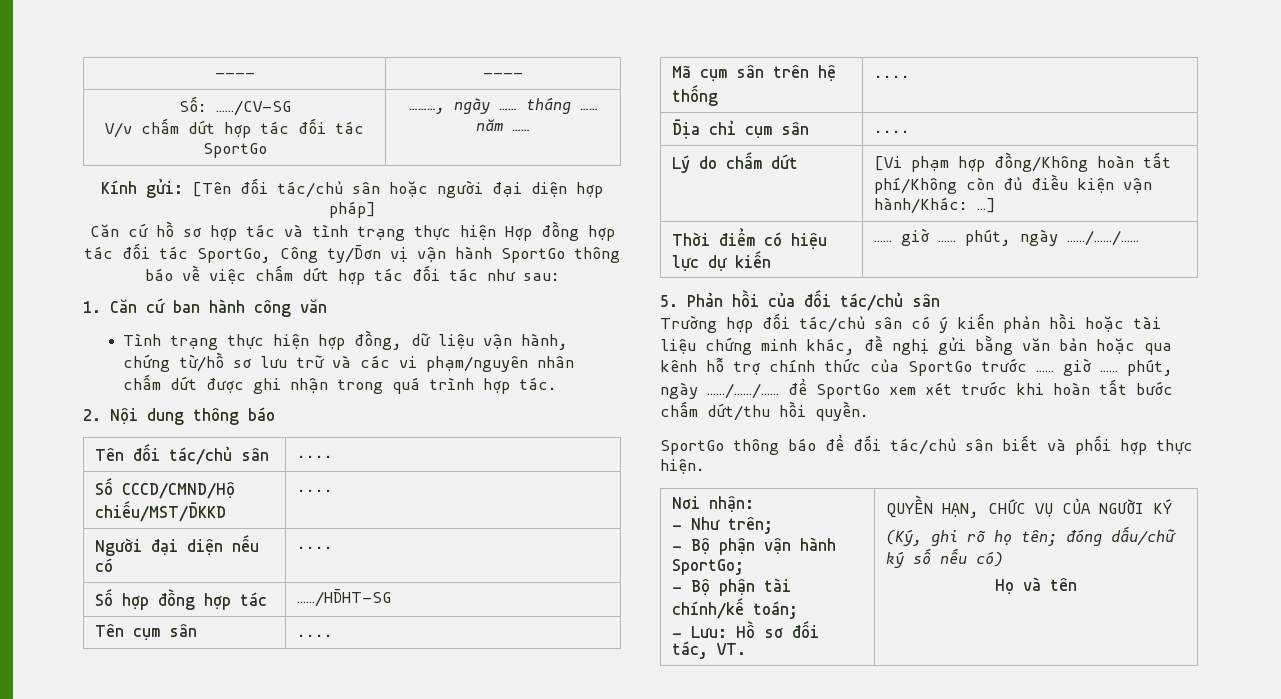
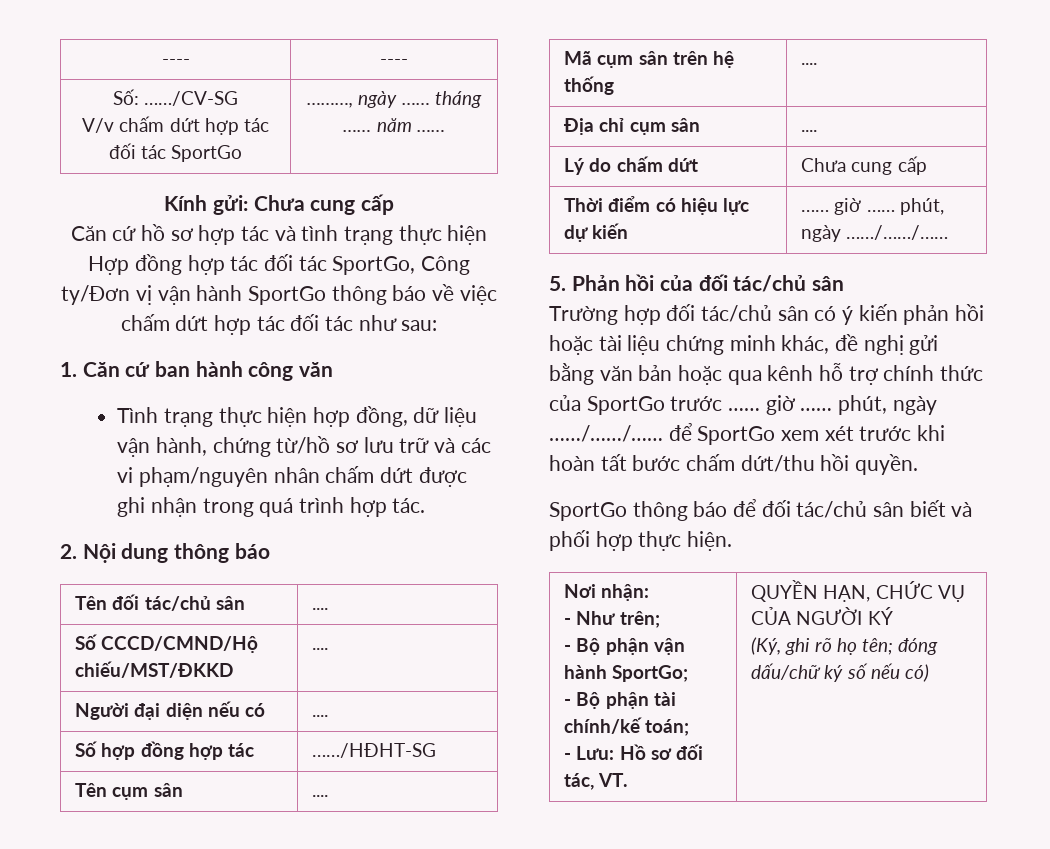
- Kính gửi: [Tên đối tác/chủ sân hoặc người đại diện hợp pháp]
+ Kính gửi: Chưa cung cấp
- Lý do chấm dứt | [Vi phạm hợp đồng/Không hoàn tất phí/Không còn đủ điều kiện vận hành/Khác: …]
+ Lý do chấm dứt | Chưa cung cấp
- Họ và tên

